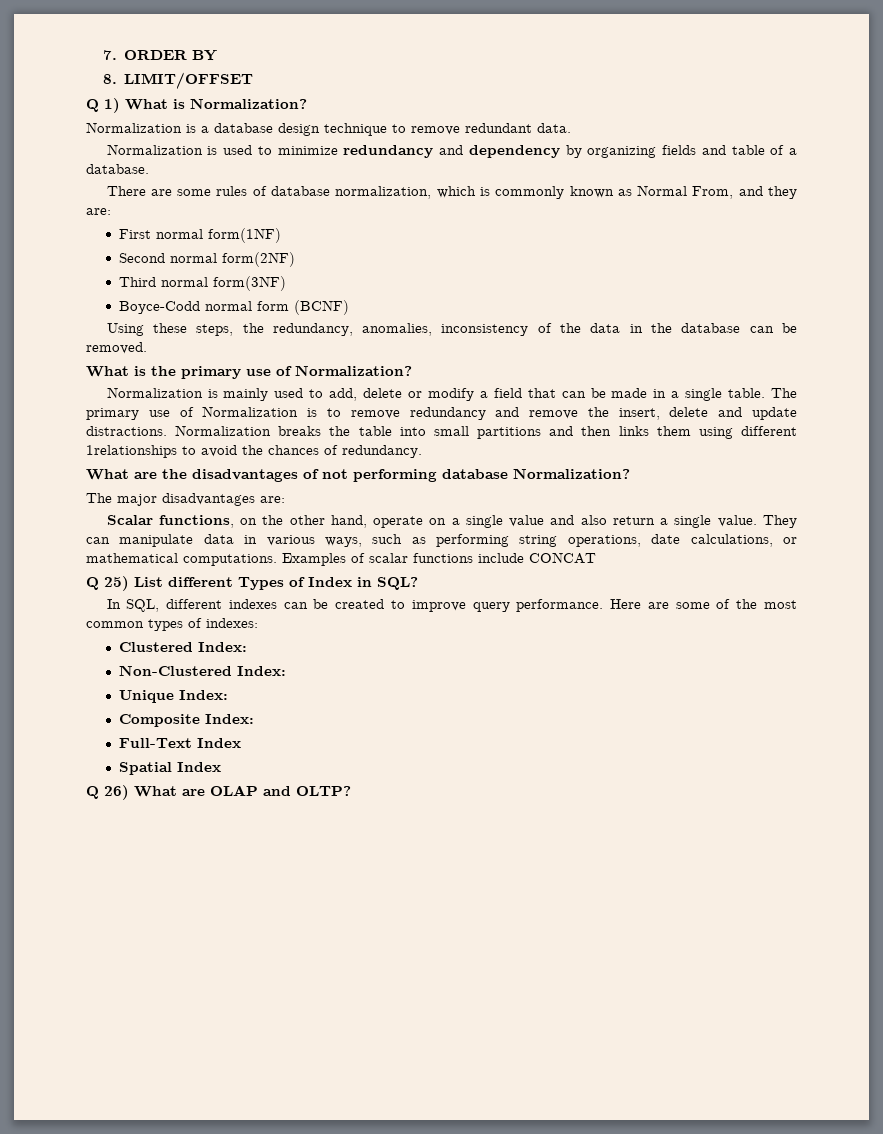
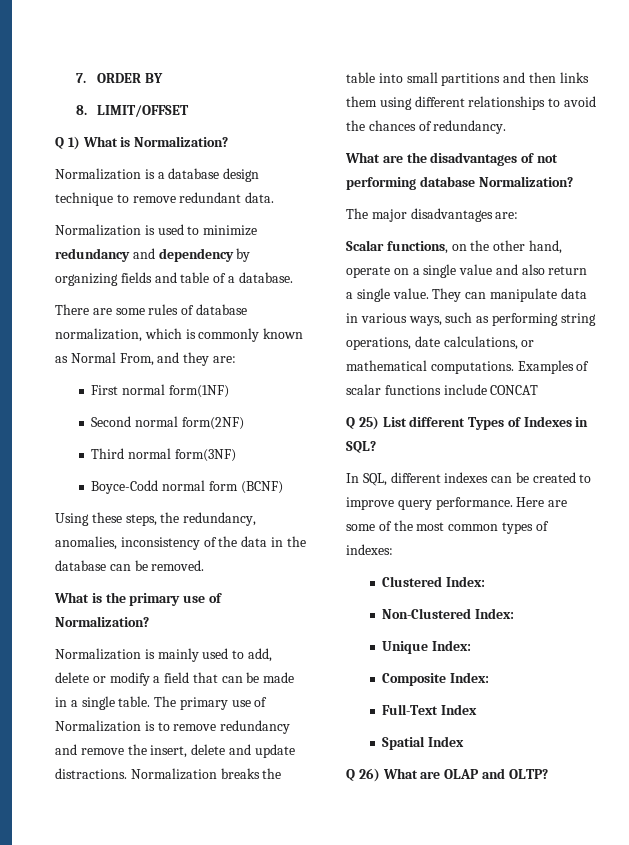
- Normalization breaks the table into small partitions and then links them using different 1relationships to avoid the chances of redundancy.
+ Normalization breaks the table into small partitions and then links them using different relationships to avoid the chances of redundancy.
- Q 25) List different Types of Index in SQL?
+ Q 25) List different Types of Indexes in SQL?

